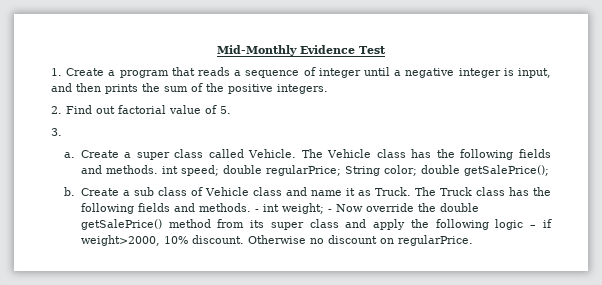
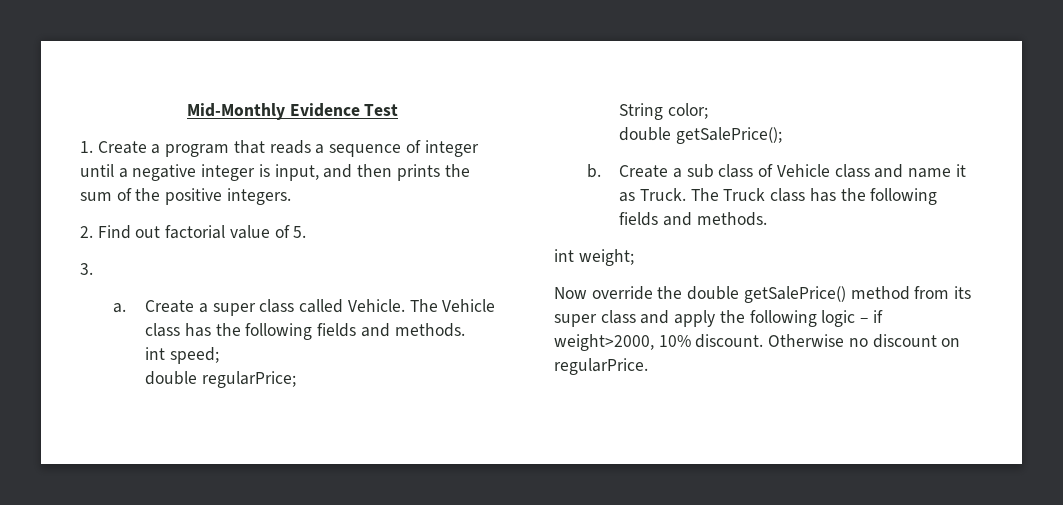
- The Vehicle class has the following fields and methods. int speed; double regularPrice; String color; double getSalePrice();
+ The Vehicle class has the following fields and methods.
+ int speed;
+ double regularPrice;
+ String color;
+ double getSalePrice();
- The Truck class has the following fields and methods. - int weight; - Now override the double getSalePrice() method from its super class and apply the following logic – if weight>2000, 10% discount.
+ The Truck class has the following fields and methods.
+ int weight;
+ Now override the double getSalePrice() method from its super class and apply the following logic – if weight>2000, 10% discount.

